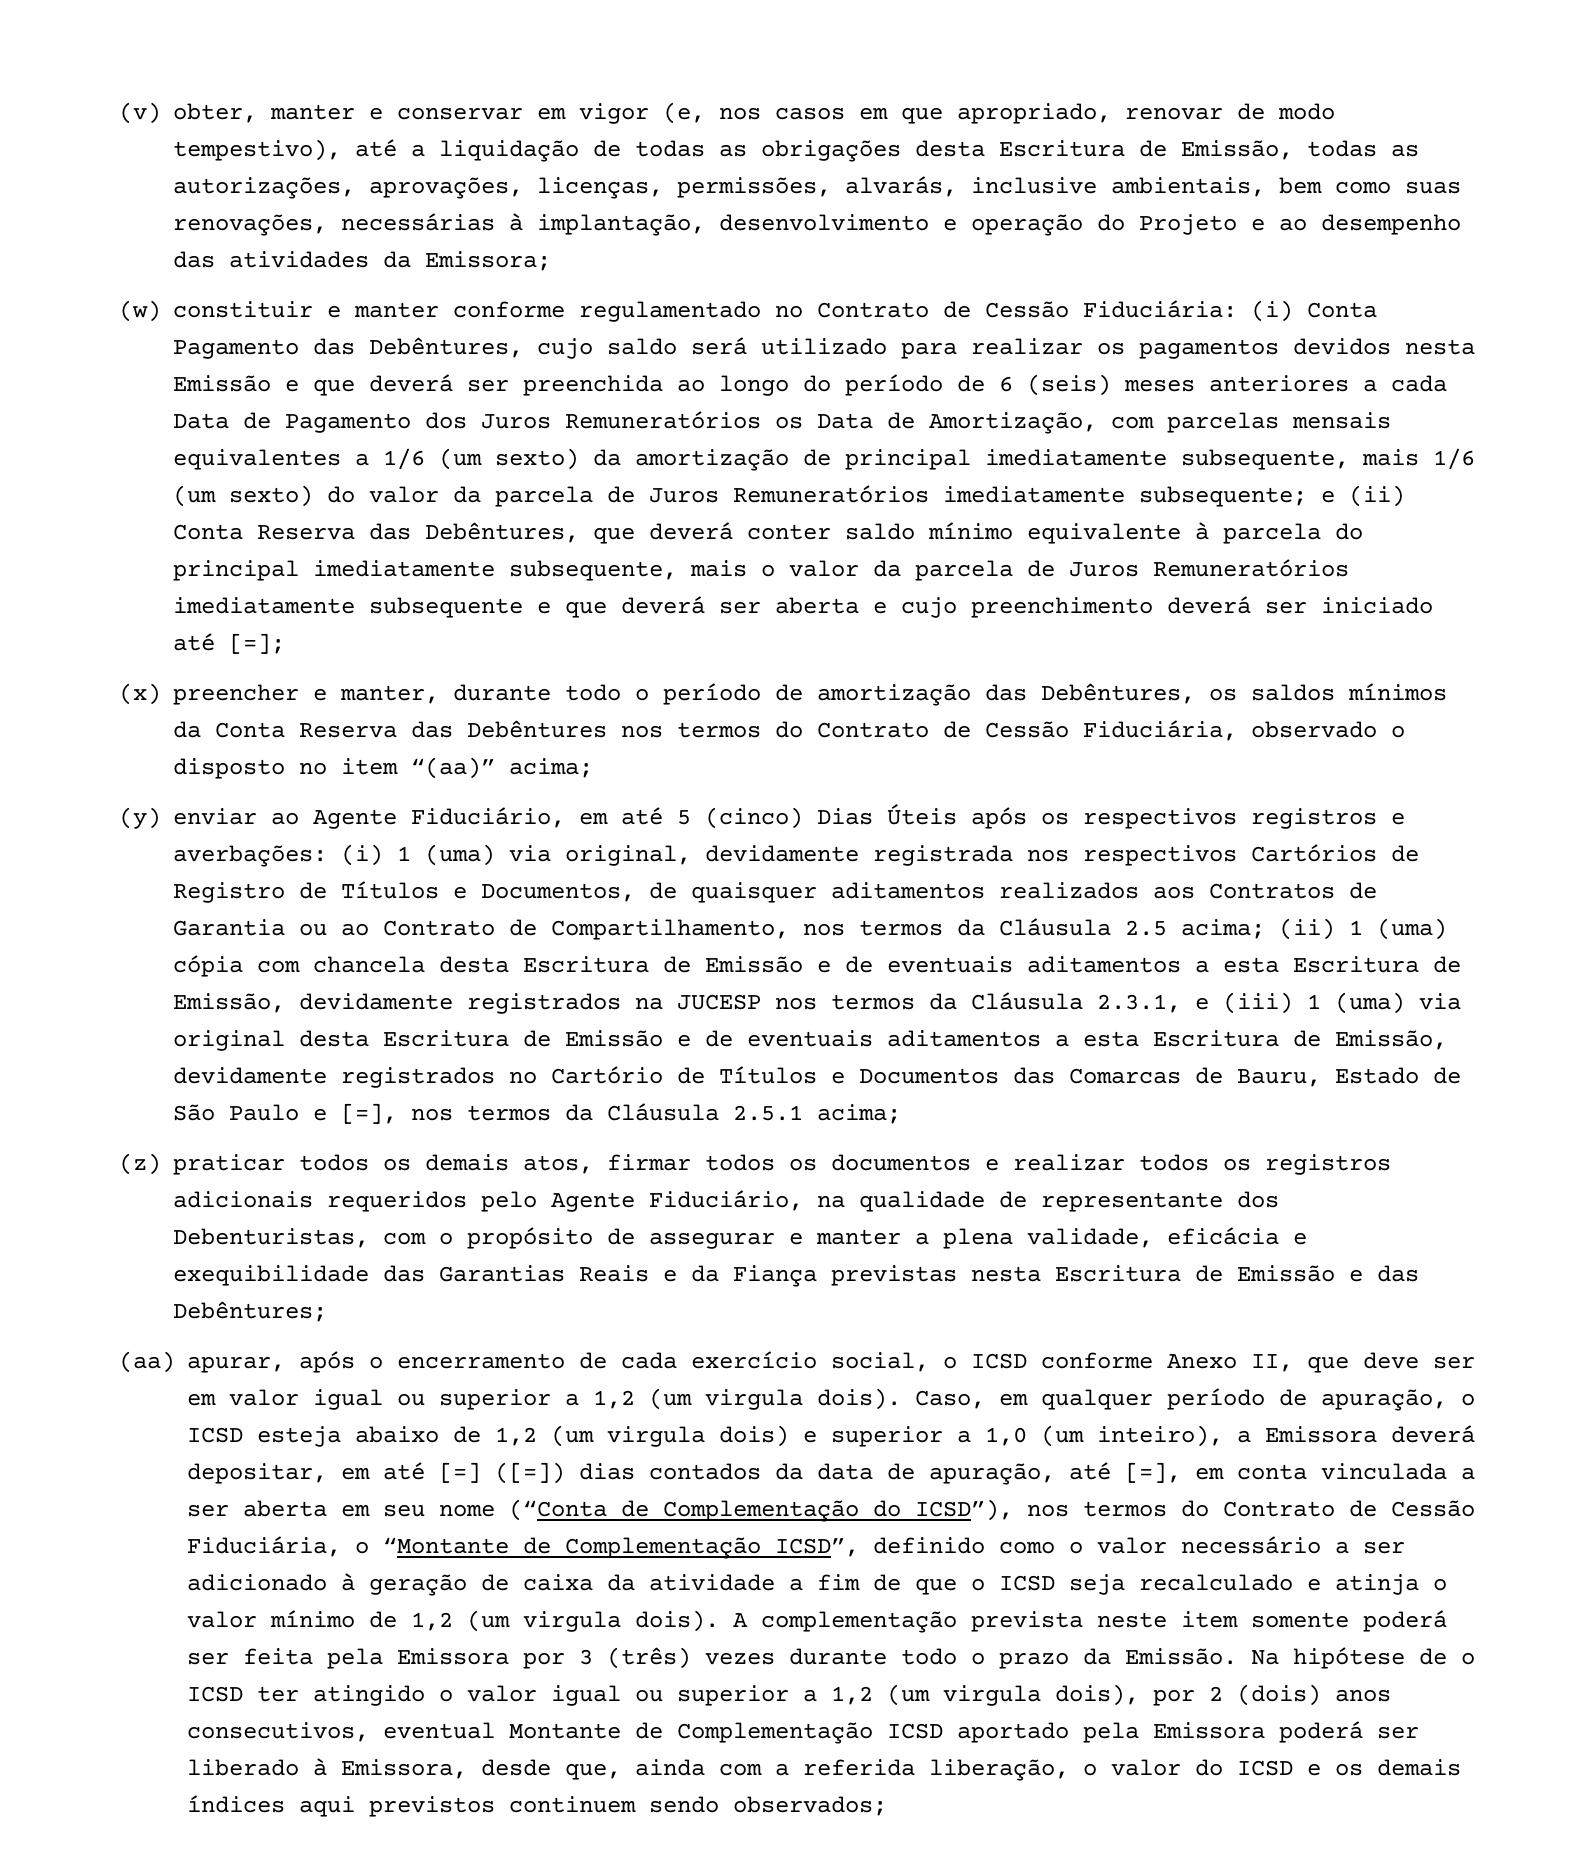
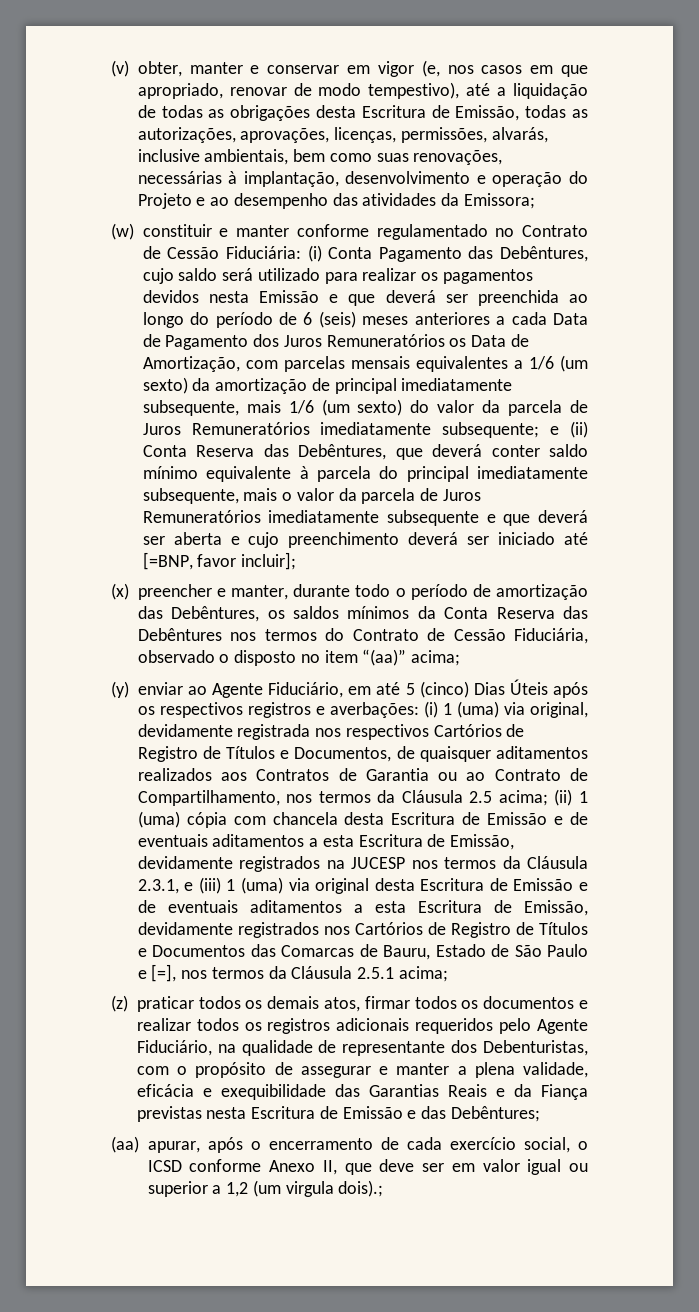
- e (ii) Conta Reserva das Debêntures, que deverá conter saldo mínimo equivalente à parcela do principal imediatamente subsequente, mais o valor da parcela de Juros Remuneratórios imediatamente subsequente e que deverá ser aberta e cujo preenchimento deverá ser iniciado até [=];
+ e (ii) Conta Reserva das Debêntures, que deverá conter saldo mínimo equivalente à parcela do principal imediatamente subsequente, mais o valor da parcela de Juros Remuneratórios imediatamente subsequente e que deverá ser aberta e cujo preenchimento deverá ser iniciado até [=BNP, favor incluir];
- (ii) 1 (uma) cópia com chancela desta Escritura de Emissão e de eventuais aditamentos a esta Escritura de Emissão, devidamente registrados na JUCESP nos termos da Cláusula 2.3.1, e (iii) 1 (uma) via original desta Escritura de Emissão e de eventuais aditamentos a esta Escritura de Emissão, devidamente registrados no Cartório de Títulos e Documentos das Comarcas de Bauru, Estado de São Paulo e [=], nos termos da Cláusula 2.5.1 acima;
+ (ii) 1 (uma) cópia com chancela desta Escritura de Emissão e de eventuais aditamentos a esta Escritura de Emissão, devidamente registrados na JUCESP nos termos da Cláusula 2.3.1, e (iii) 1 (uma) via original desta Escritura de Emissão e de eventuais aditamentos a esta Escritura de Emissão, devidamente registrados nos Cartórios de Registro de Títulos e Documentos das Comarcas de Bauru, Estado de São Paulo e [=], nos termos da Cláusula 2.5.1 acima;
- (aa) apurar, após o encerramento de cada exercício social, o ICSD conforme Anexo II, que deve ser em valor igual ou superior a 1,2 (um virgula dois). Caso, em qualquer período de apuração, o ICSD esteja abaixo de 1,2 (um virgula dois) e superior a 1,0 (um inteiro), a Emissora deverá depositar, em até [=] ([=]) dias contados da data de apuração, até [=], em conta vinculada a ser aberta em seu nome (“Conta de Complementação do ICSD”), nos termos do Contrato de Cessão Fiduciária, o “Montante de Complementação ICSD”, definido como o valor necessário a ser adicionado à geração de caixa da atividade a fim de que o ICSD seja recalculado e atinja o valor mínimo de 1,2 (um virgula dois). A complementação prevista neste item somente poderá ser feita pela Emissora por 3 (três) vezes durante todo o prazo da Emissão. Na hipótese de o ICSD ter atingido o valor igual ou superior a 1,2 (um virgula dois), por 2 (dois) anos consecutivos, eventual Montante de Complementação ICSD aportado pela Emissora poderá ser liberado à Emissora, desde que, ainda com a referida liberação, o valor do ICSD e os demais índices aqui previstos continuem sendo observados;
+ (aa) apurar, após o encerramento de cada exercício social, o ICSD conforme Anexo II, que deve ser em valor igual ou superior a 1,2 (um virgula dois).;

